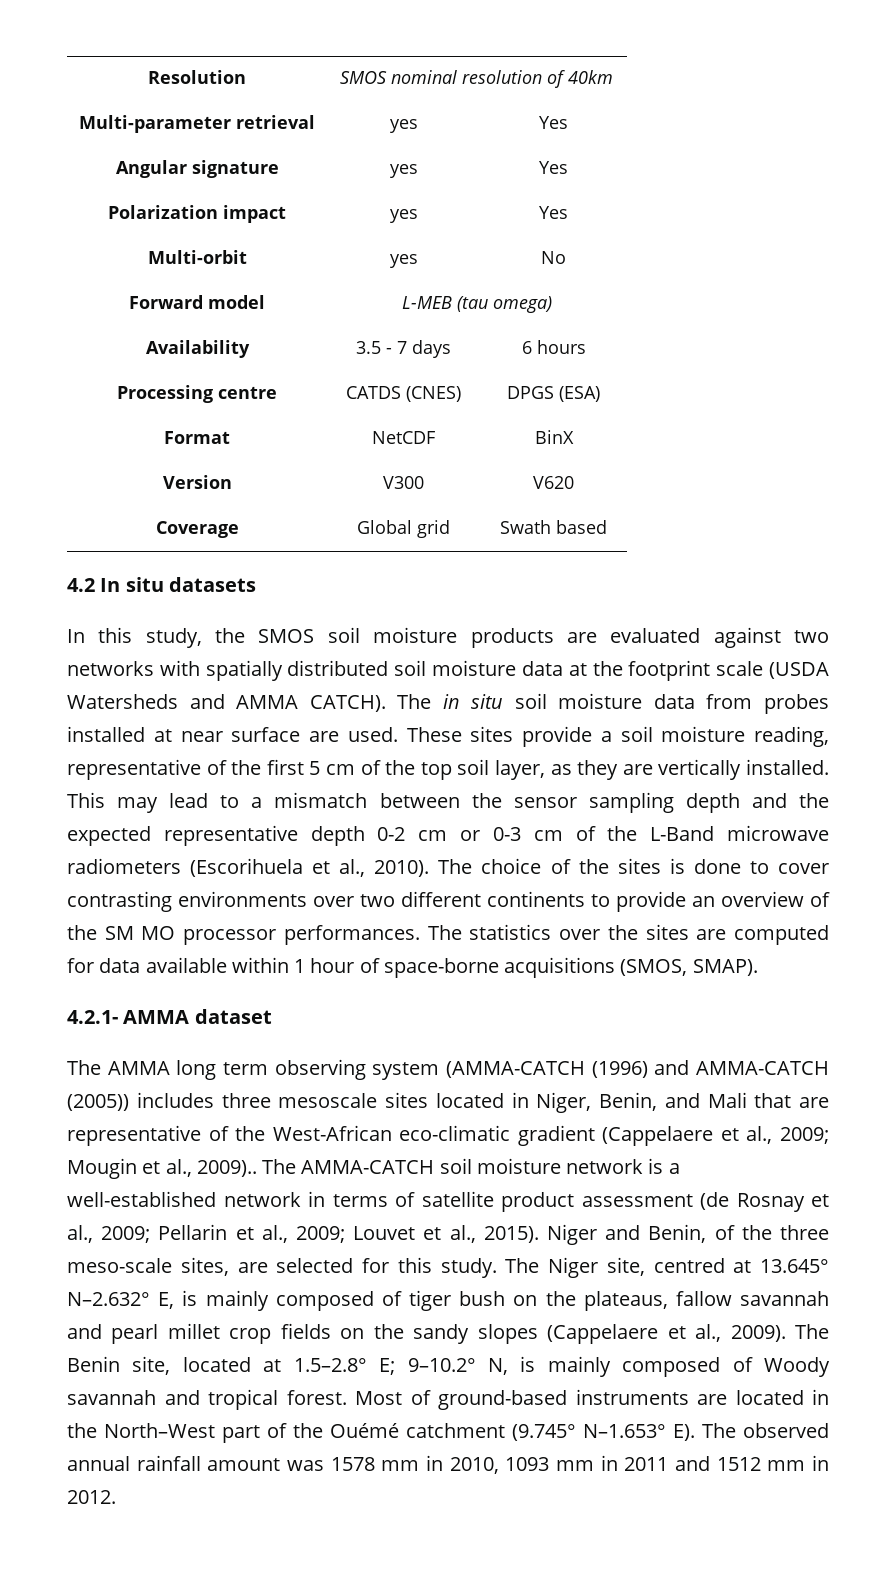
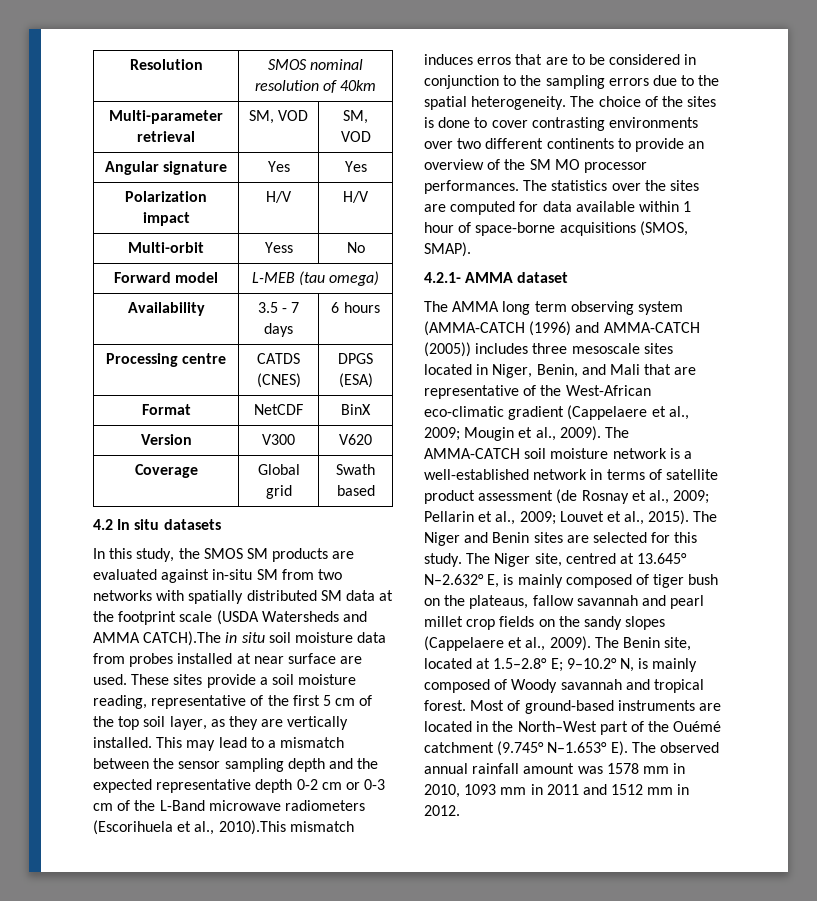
- Multi-parameter retrieval | yes | Yes
+ Multi-parameter retrieval | SM, VOD | SM, VOD
- Angular signature | yes | Yes
+ Angular signature | Yes | Yes
- Polarization impact | yes | Yes
+ Polarization impact | H/V | H/V
- Multi-orbit | yes | No
+ Multi-orbit | Yess | No
- In this study, the SMOS soil moisture products are evaluated against two networks with spatially distributed soil moisture data at the footprint scale (USDA Watersheds and AMMA CATCH). The in situ soil moisture data from probes installed at near surface are used.
+ In this study, the SMOS SM products are evaluated against in-situ SM from two networks with spatially distributed SM data at the footprint scale (USDA Watersheds and AMMA CATCH).The in situ soil moisture data from probes installed at near surface are used.
- This may lead to a mismatch between the sensor sampling depth and the expected representative depth 0-2 cm or 0-3 cm of the L-Band microwave radiometers (Escorihuela et al., 2010).
+ This may lead to a mismatch between the sensor sampling depth and the expected representative depth 0-2 cm or 0-3 cm of the L-Band microwave radiometers (Escorihuela et al., 2010).This mismatch induces erros that are to be considered in conjunction to the sampling errors due to the spatial heterogeneity.
- The AMMA long term observing system (AMMA-CATCH (1996) and AMMA-CATCH (2005)) includes three mesoscale sites located in Niger, Benin, and Mali that are representative of the West-African eco-climatic gradient (Cappelaere et al., 2009; Mougin et al., 2009)..
+ The AMMA long term observing system (AMMA-CATCH (1996) and AMMA-CATCH (2005)) includes three mesoscale sites located in Niger, Benin, and Mali that are representative of the West-African eco-climatic gradient (Cappelaere et al., 2009; Mougin et al., 2009).
- Niger and Benin, of the three meso-scale sites, are selected for this study.
+ The Niger and Benin sites are selected for this study.

